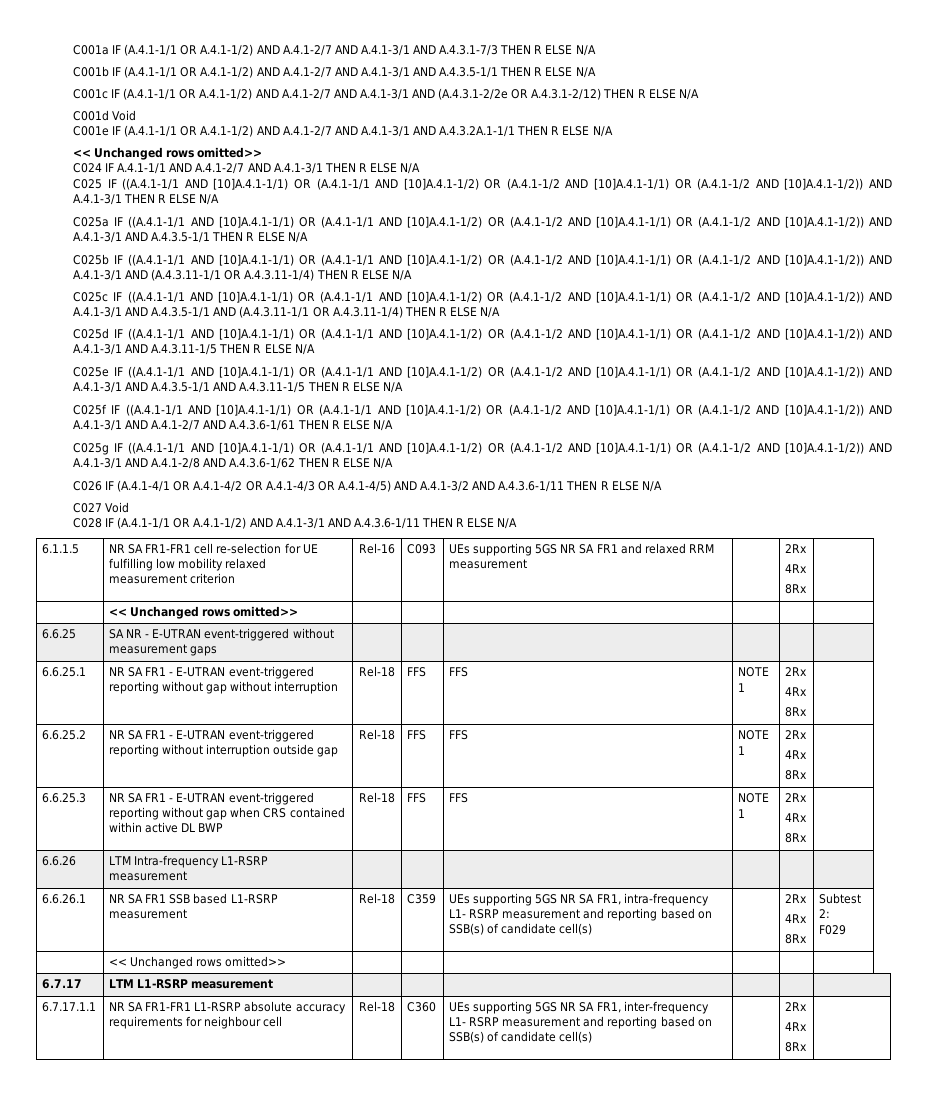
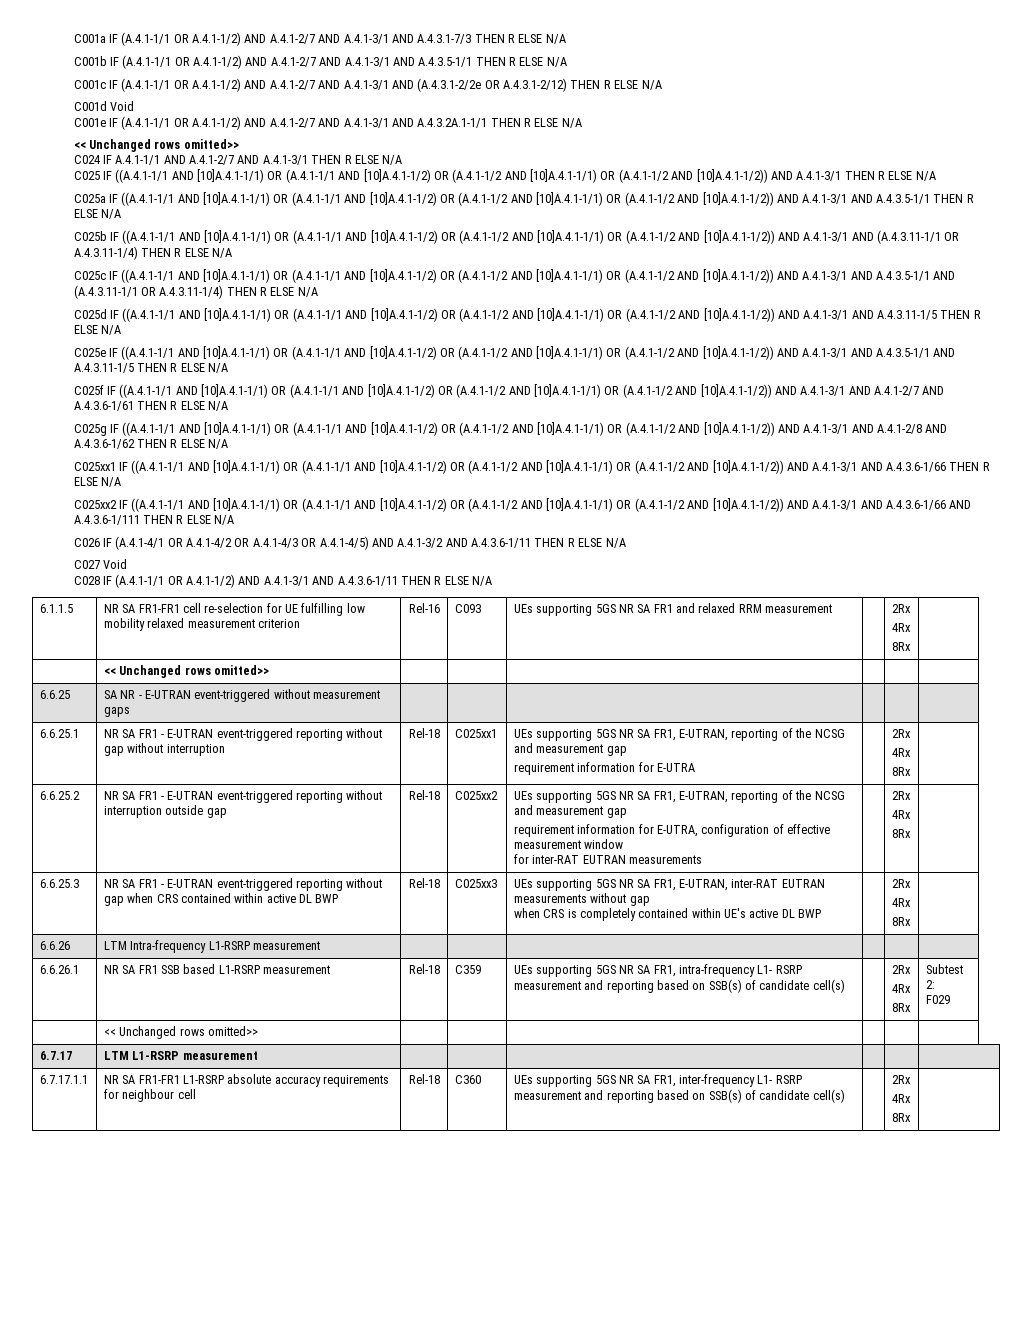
+ C025xx1 IF ((A.4.1-1/1 AND [10]A.4.1-1/1) OR (A.4.1-1/1 AND [10]A.4.1-1/2) OR (A.4.1-1/2 AND [10]A.4.1-1/1) OR (A.4.1-1/2 AND [10]A.4.1-1/2)) AND A.4.1-3/1 AND A.4.3.6-1/66 THEN R ELSE N/A
+ C025xx2 IF ((A.4.1-1/1 AND [10]A.4.1-1/1) OR (A.4.1-1/1 AND [10]A.4.1-1/2) OR (A.4.1-1/2 AND [10]A.4.1-1/1) OR (A.4.1-1/2 AND [10]A.4.1-1/2)) AND A.4.1-3/1 AND A.4.3.6-1/66 AND A.4.3.6-1/111 THEN R ELSE N/A
- 6.6.25.1 | NR SA FR1 - E-UTRAN event-triggered reporting without gap without interruption | Rel-18 | FFS | FFS | NOTE 1 | 2Rx
+ 6.6.25.1 | NR SA FR1 - E-UTRAN event-triggered reporting without gap without interruption | Rel-18 | C025xx1 | UEs supporting 5GS NR SA FR1, E-UTRAN, reporting of the NCSG and measurement gap
+ requirement information for E-UTRA | | 2Rx
- NR SA FR1 - E-UTRAN event-triggered reporting without interruption outside gap | Rel-18 | FFS | FFS | NOTE 1
+ NR SA FR1 - E-UTRAN event-triggered reporting without interruption outside gap | Rel-18 | C025xx2 | UEs supporting 5GS NR SA FR1, E-UTRAN, reporting of the NCSG and measurement gap
+ requirement information for E-UTRA, configuration of effective measurement window
+ for inter-RAT EUTRAN measurements
- NR SA FR1 - E-UTRAN event-triggered reporting without gap when CRS contained within active DL BWP | Rel-18 | FFS | FFS | NOTE 1
+ NR SA FR1 - E-UTRAN event-triggered reporting without gap when CRS contained within active DL BWP | Rel-18 | C025xx3 | UEs supporting 5GS NR SA FR1, E-UTRAN, inter-RAT EUTRAN measurements without gap
+ when CRS is completely contained within UE's active DL BWP

